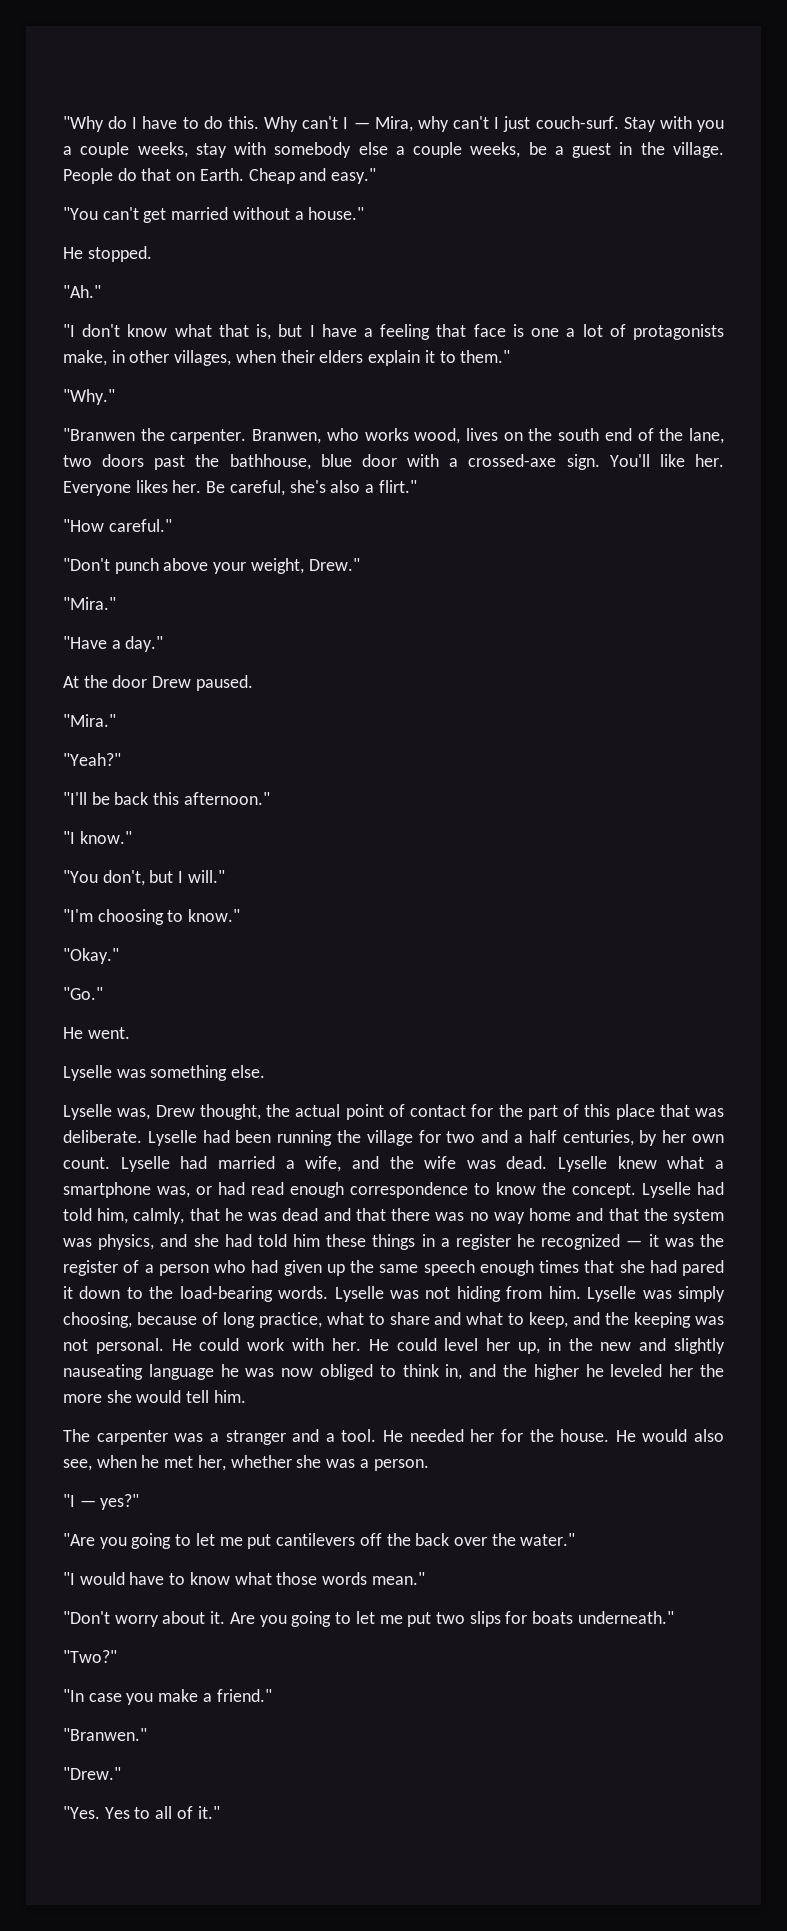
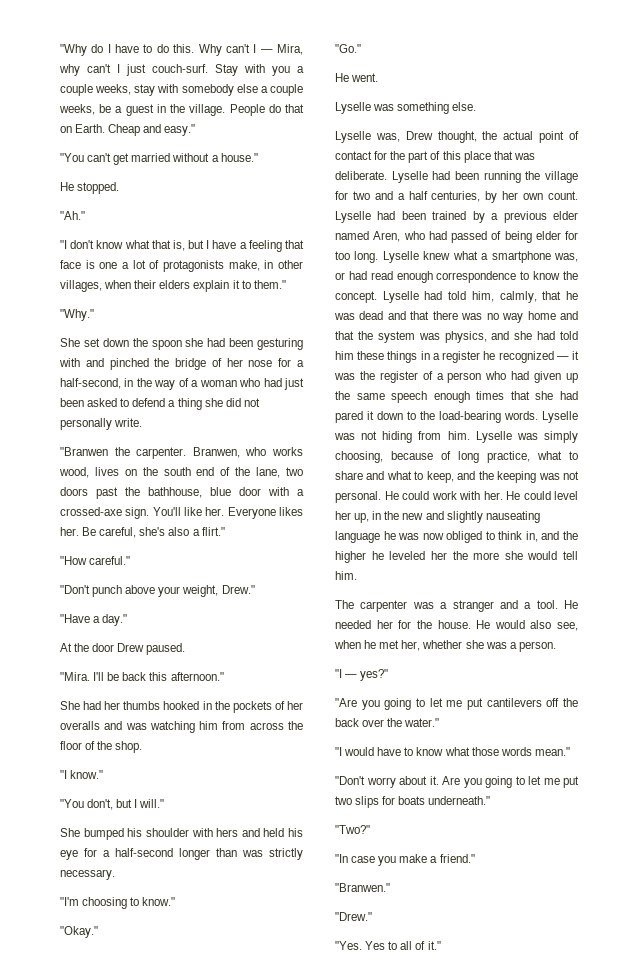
+ She set down the spoon she had been gesturing with and pinched the bridge of her nose for a half-second, in the way of a woman who had just been asked to defend a thing she did not personally write.
  "Don't punch above your weight, Drew."
- "Mira."
  At the door Drew paused.
- "Mira."
- "Yeah?"
- "I'll be back this afternoon."
+ "Mira. I'll be back this afternoon."
+ She had her thumbs hooked in the pockets of her overalls and was watching him from across the floor of the shop.
+ She bumped his shoulder with hers and held his eye for a half-second longer than was strictly necessary.
- Lyselle had married a wife, and the wife was dead.
+ Lyselle had been trained by a previous elder named Aren, who had passed of being elder for too long.

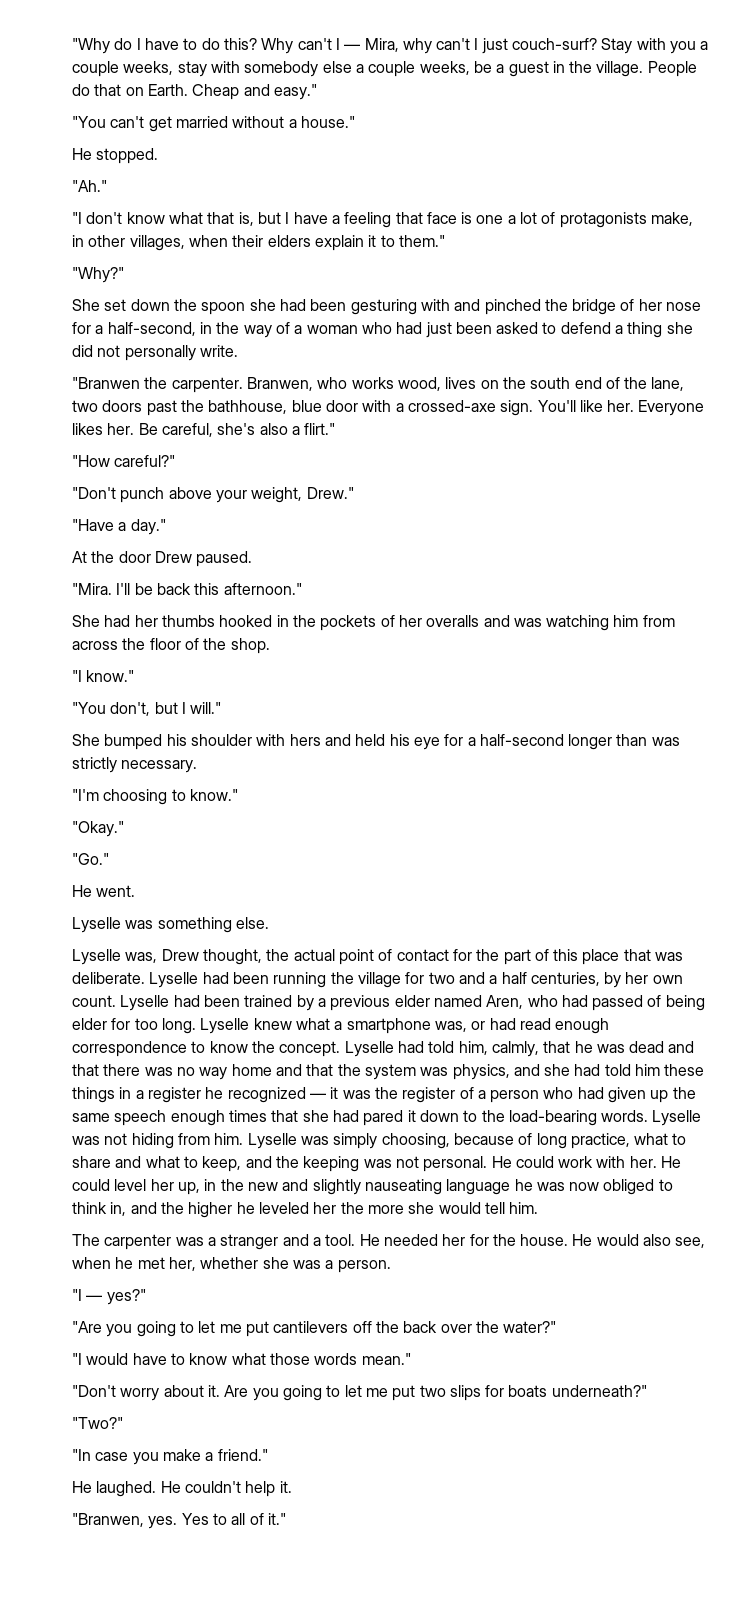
- "Why do I have to do this.
+ "Why do I have to do this?
- Why can't I — Mira, why can't I just couch-surf.
+ Why can't I — Mira, why can't I just couch-surf?
- "Why."
+ "Why?"
- "How careful."
+ "How careful?"
- "Are you going to let me put cantilevers off the back over the water."
+ "Are you going to let me put cantilevers off the back over the water?"
- Are you going to let me put two slips for boats underneath."
+ Are you going to let me put two slips for boats underneath?"
- "Branwen."
- "Drew."
- "Yes. Yes to all of it."
+ He laughed. He couldn't help it.
+ "Branwen, yes. Yes to all of it."

